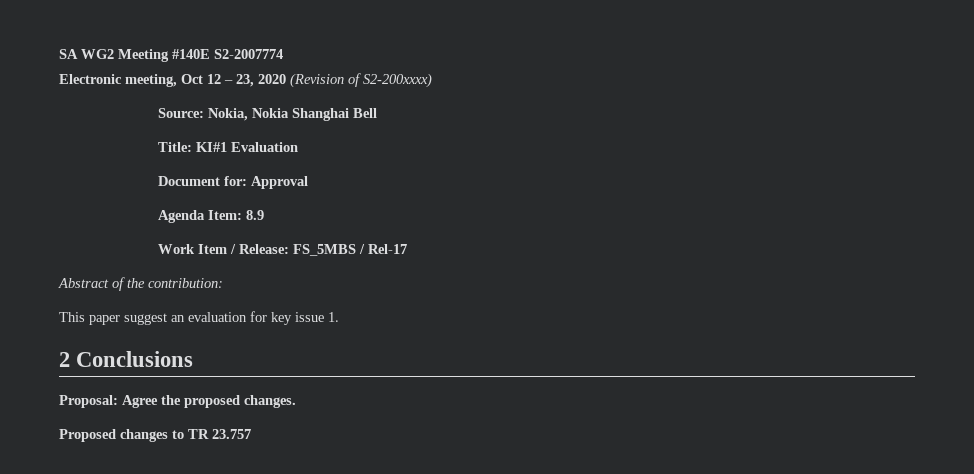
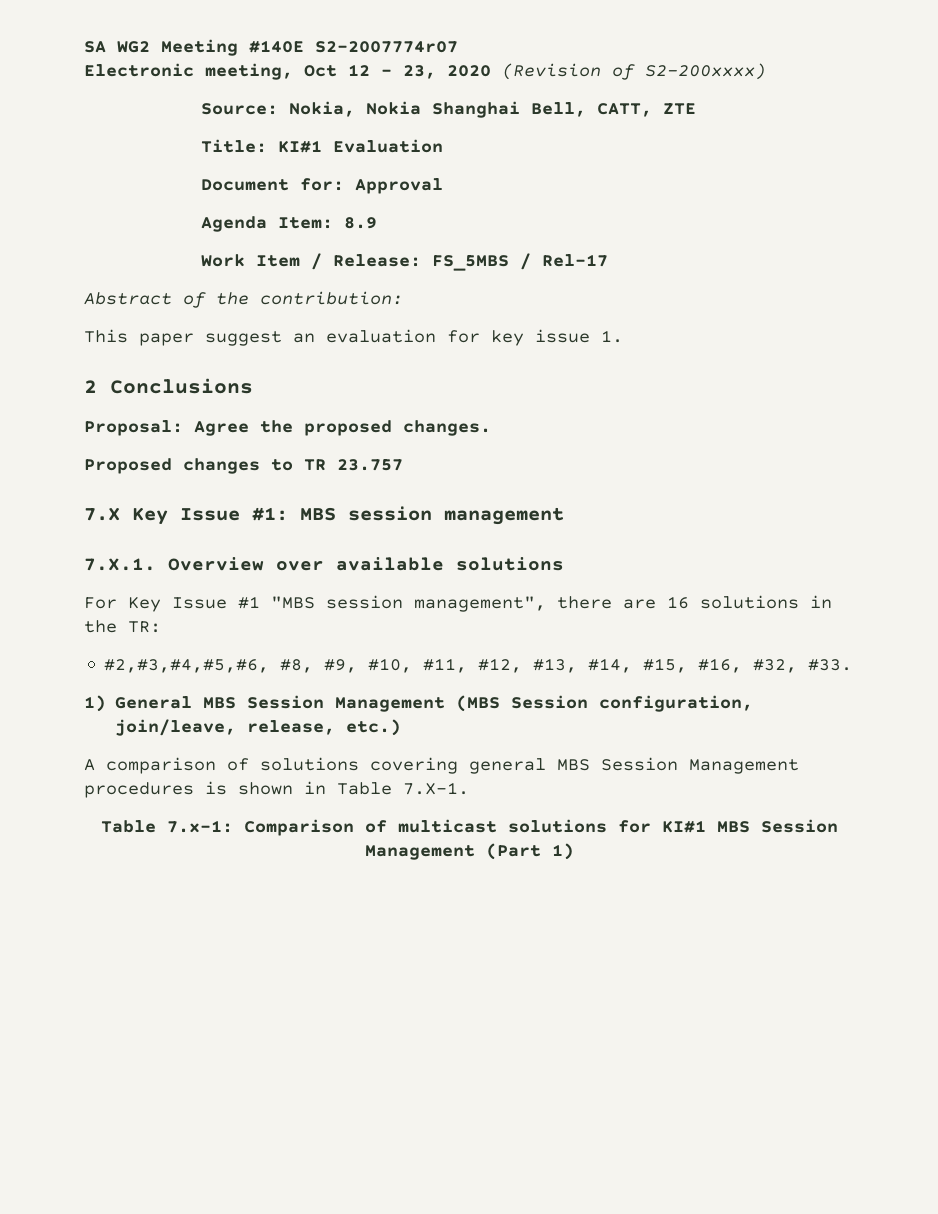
- SA WG2 Meeting #140E S2-2007774
+ SA WG2 Meeting #140E S2-2007774r07
- Source: Nokia, Nokia Shanghai Bell
+ Source: Nokia, Nokia Shanghai Bell, CATT, ZTE
+ 7.X Key Issue #1: MBS session management
+ 7.X.1. Overview over available solutions
+ For Key Issue #1 "MBS session management", there are 16 solutions in the TR:
+ #2,#3,#4,#5,#6, #8, #9, #10, #11, #12, #13, #14, #15, #16, #32, #33.
+ 1) General MBS Session Management (MBS Session configuration, join/leave, release, etc.)
+ A comparison of solutions covering general MBS Session Management procedures is shown in Table 7.X-1.
+ Table 7.x-1: Comparison of multicast solutions for KI#1 MBS Session Management (Part 1)

